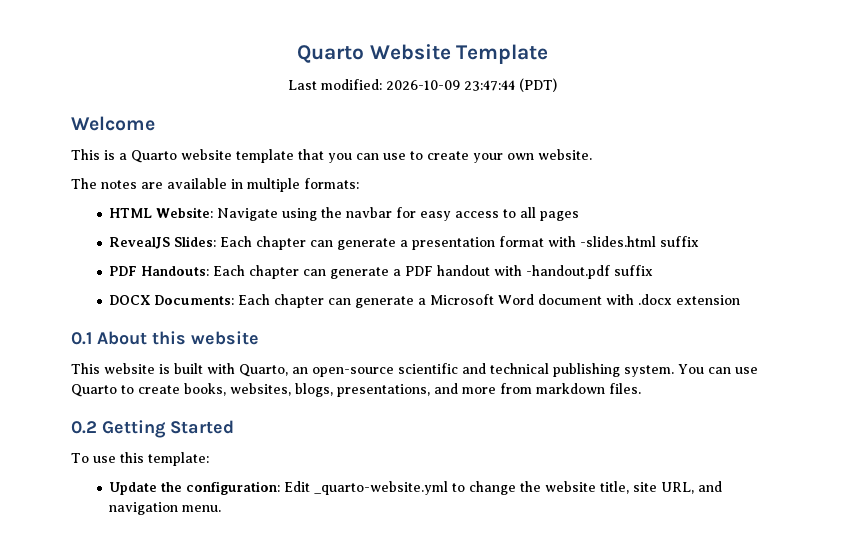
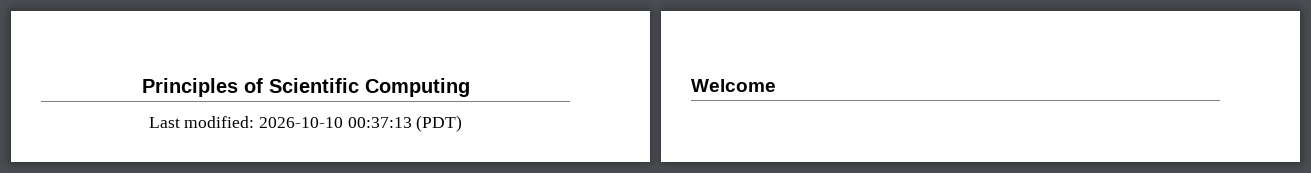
- Quarto Website Template
+ Principles of Scientific Computing
- Last modified: 2026-10-09 23:47:44 (PDT)
+ Last modified: 2026-10-10 00:37:13 (PDT)
- This is a Quarto website template that you can use to create your own website.
- The notes are available in multiple formats:
- HTML Website: Navigate using the navbar for easy access to all pages
- RevealJS Slides: Each chapter can generate a presentation format with -slides.html suffix
- PDF Handouts: Each chapter can generate a PDF handout with -handout.pdf suffix
- DOCX Documents: Each chapter can generate a Microsoft Word document with .docx extension
- 0.1 About this website
- This website is built with Quarto, an open-source scientific and technical publishing system. You can use Quarto to create books, websites, blogs, presentations, and more from markdown files.
- 0.2 Getting Started
- To use this template:
- Update the configuration: Edit _quarto-website.yml to change the website title, site URL, and navigation menu.

